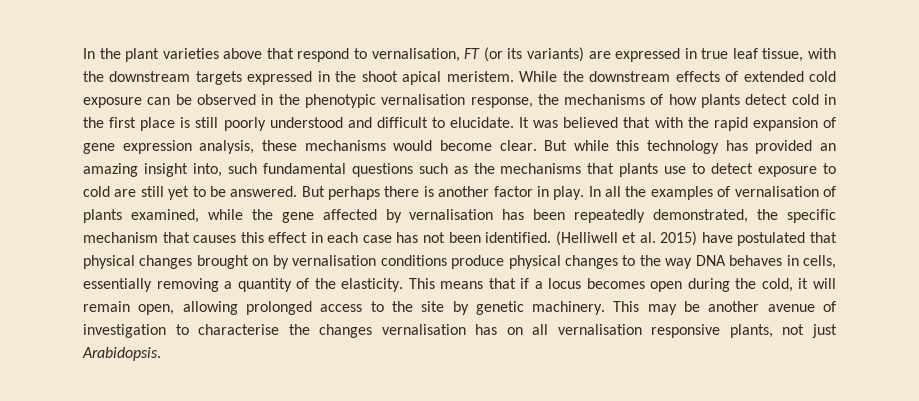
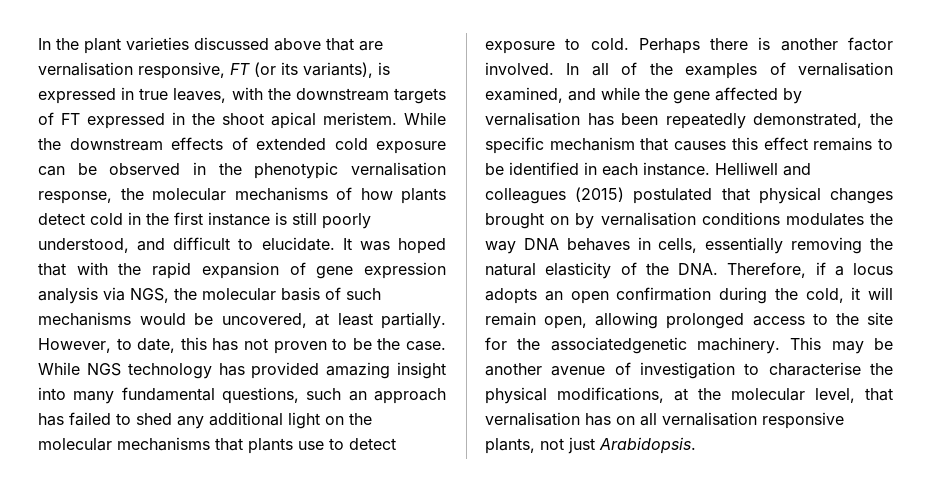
- In the plant varieties above that respond to vernalisation, FT (or its variants) are expressed in true leaf tissue, with the downstream targets expressed in the shoot apical meristem.
+ In the plant varieties discussed above that are vernalisation responsive, FT (or its variants), is expressed in true leaves, with the downstream targets of FT expressed in the shoot apical meristem.
- While the downstream effects of extended cold exposure can be observed in the phenotypic vernalisation response, the mechanisms of how plants detect cold in the first place is still poorly understood and difficult to elucidate.
+ While the downstream effects of extended cold exposure can be observed in the phenotypic vernalisation response, the molecular mechanisms of how plants detect cold in the first instance is still poorly understood, and difficult to elucidate.
- It was believed that with the rapid expansion of gene expression analysis, these mechanisms would become clear. But while this technology has provided an amazing insight into, such fundamental questions such as the mechanisms that plants use to detect exposure to cold are still yet to be answered. But perhaps there is another factor in play.
+ It was hoped that with the rapid expansion of gene expression analysis via NGS, the molecular basis of such mechanisms would be uncovered, at least partially. However, to date, this has not proven to be the case. While NGS technology has provided amazing insight into many fundamental questions, such an approach has failed to shed any additional light on the molecular mechanisms that plants use to detect exposure to cold. Perhaps there is another factor involved.
- In all the examples of vernalisation of plants examined, while the gene affected by vernalisation has been repeatedly demonstrated, the specific mechanism that causes this effect in each case has not been identified. (Helliwell et al. 2015) have postulated that physical changes brought on by vernalisation conditions produce physical changes to the way DNA behaves in cells, essentially removing a quantity of the elasticity. This means that if a locus becomes open during the cold, it will remain open, allowing prolonged access to the site by genetic machinery.
+ In all of the examples of vernalisation examined, and while the gene affected by vernalisation has been repeatedly demonstrated, the specific mechanism that causes this effect remains to be identified in each instance. Helliwell and colleagues (2015) postulated that physical changes brought on by vernalisation conditions modulates the way DNA behaves in cells, essentially removing the natural elasticity of the DNA. Therefore, if a locus adopts an open confirmation during the cold, it will remain open, allowing prolonged access to the site for the associatedgenetic machinery.
- This may be another avenue of investigation to characterise the changes vernalisation has on all vernalisation responsive plants, not just Arabidopsis.
+ This may be another avenue of investigation to characterise the physical modifications, at the molecular level, that vernalisation has on all vernalisation responsive plants, not just Arabidopsis.

